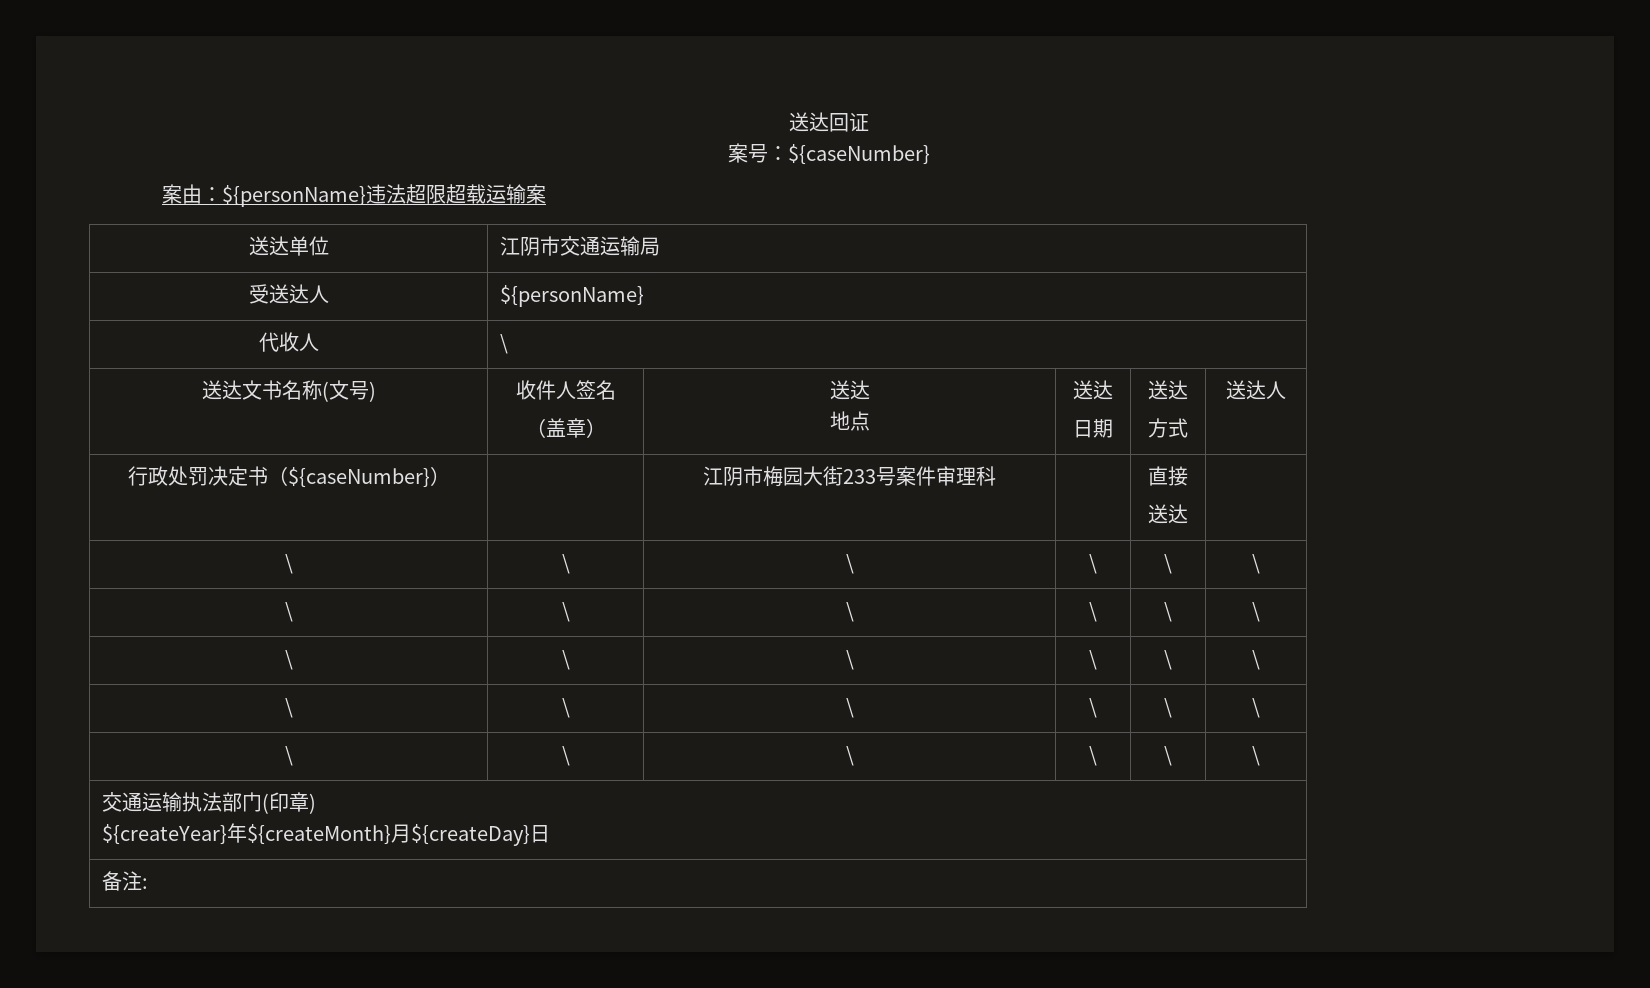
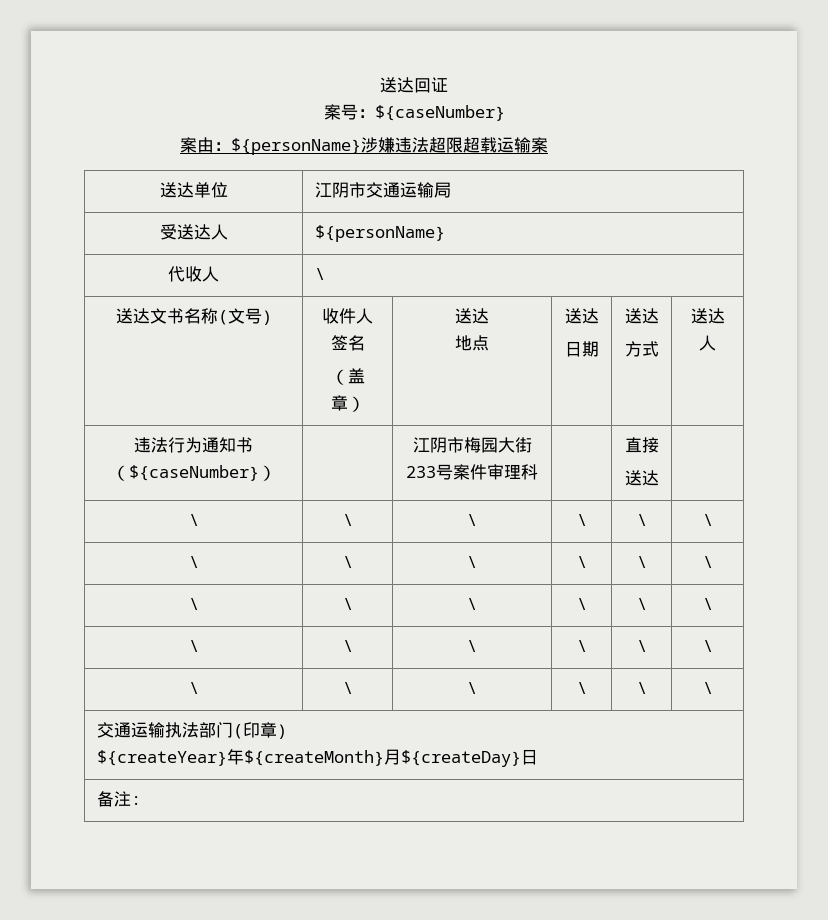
- 案由：${personName}违法超限超载运输案
+ 案由：${personName}涉嫌违法超限超载运输案
- 行政处罚决定书（${caseNumber}） | | 江阴市梅园大街233号案件审理科 | | 直接
+ 违法行为通知书（${caseNumber}） | | 江阴市梅园大街233号案件审理科 | | 直接

